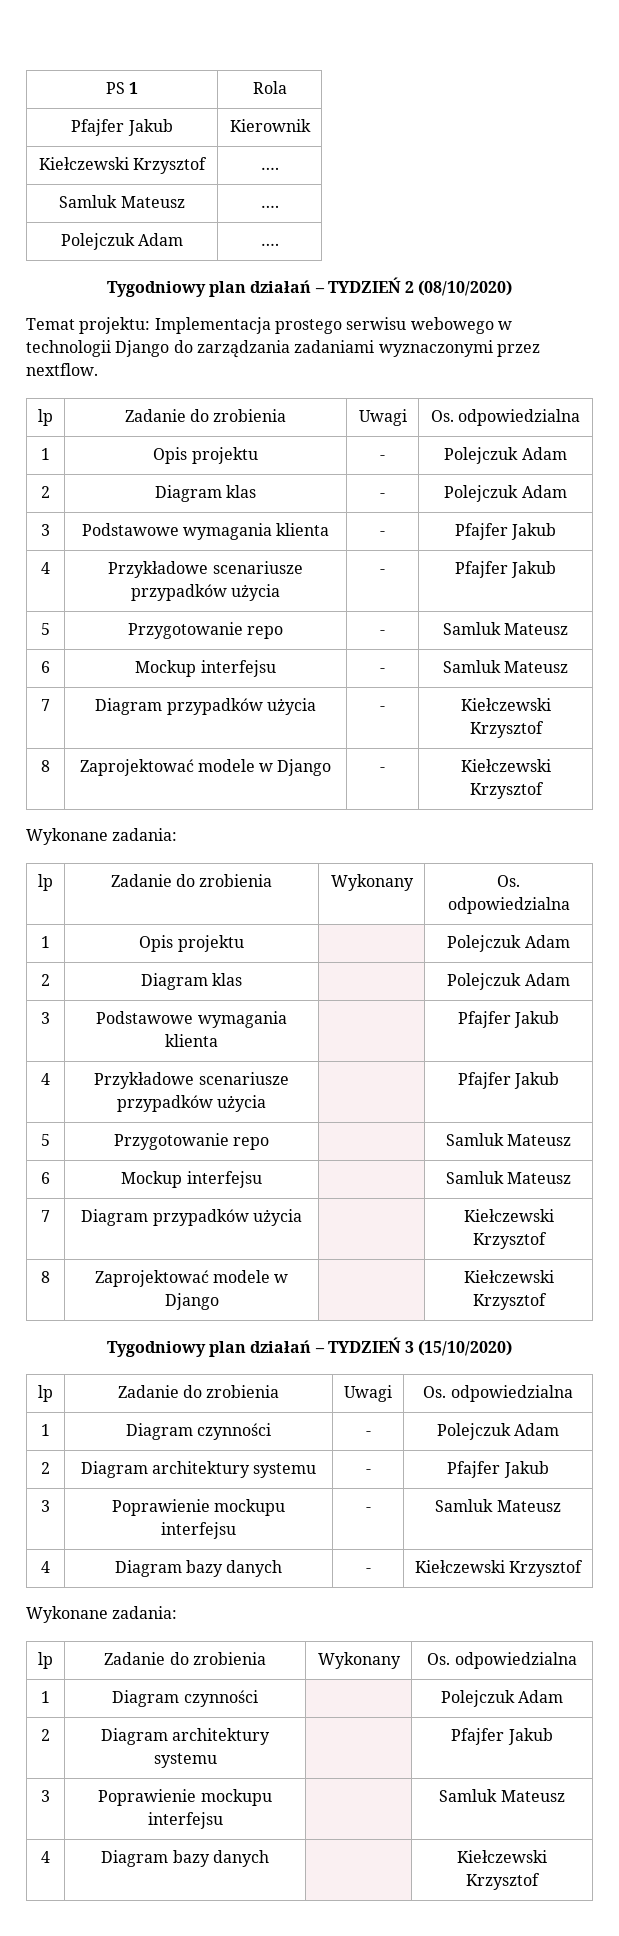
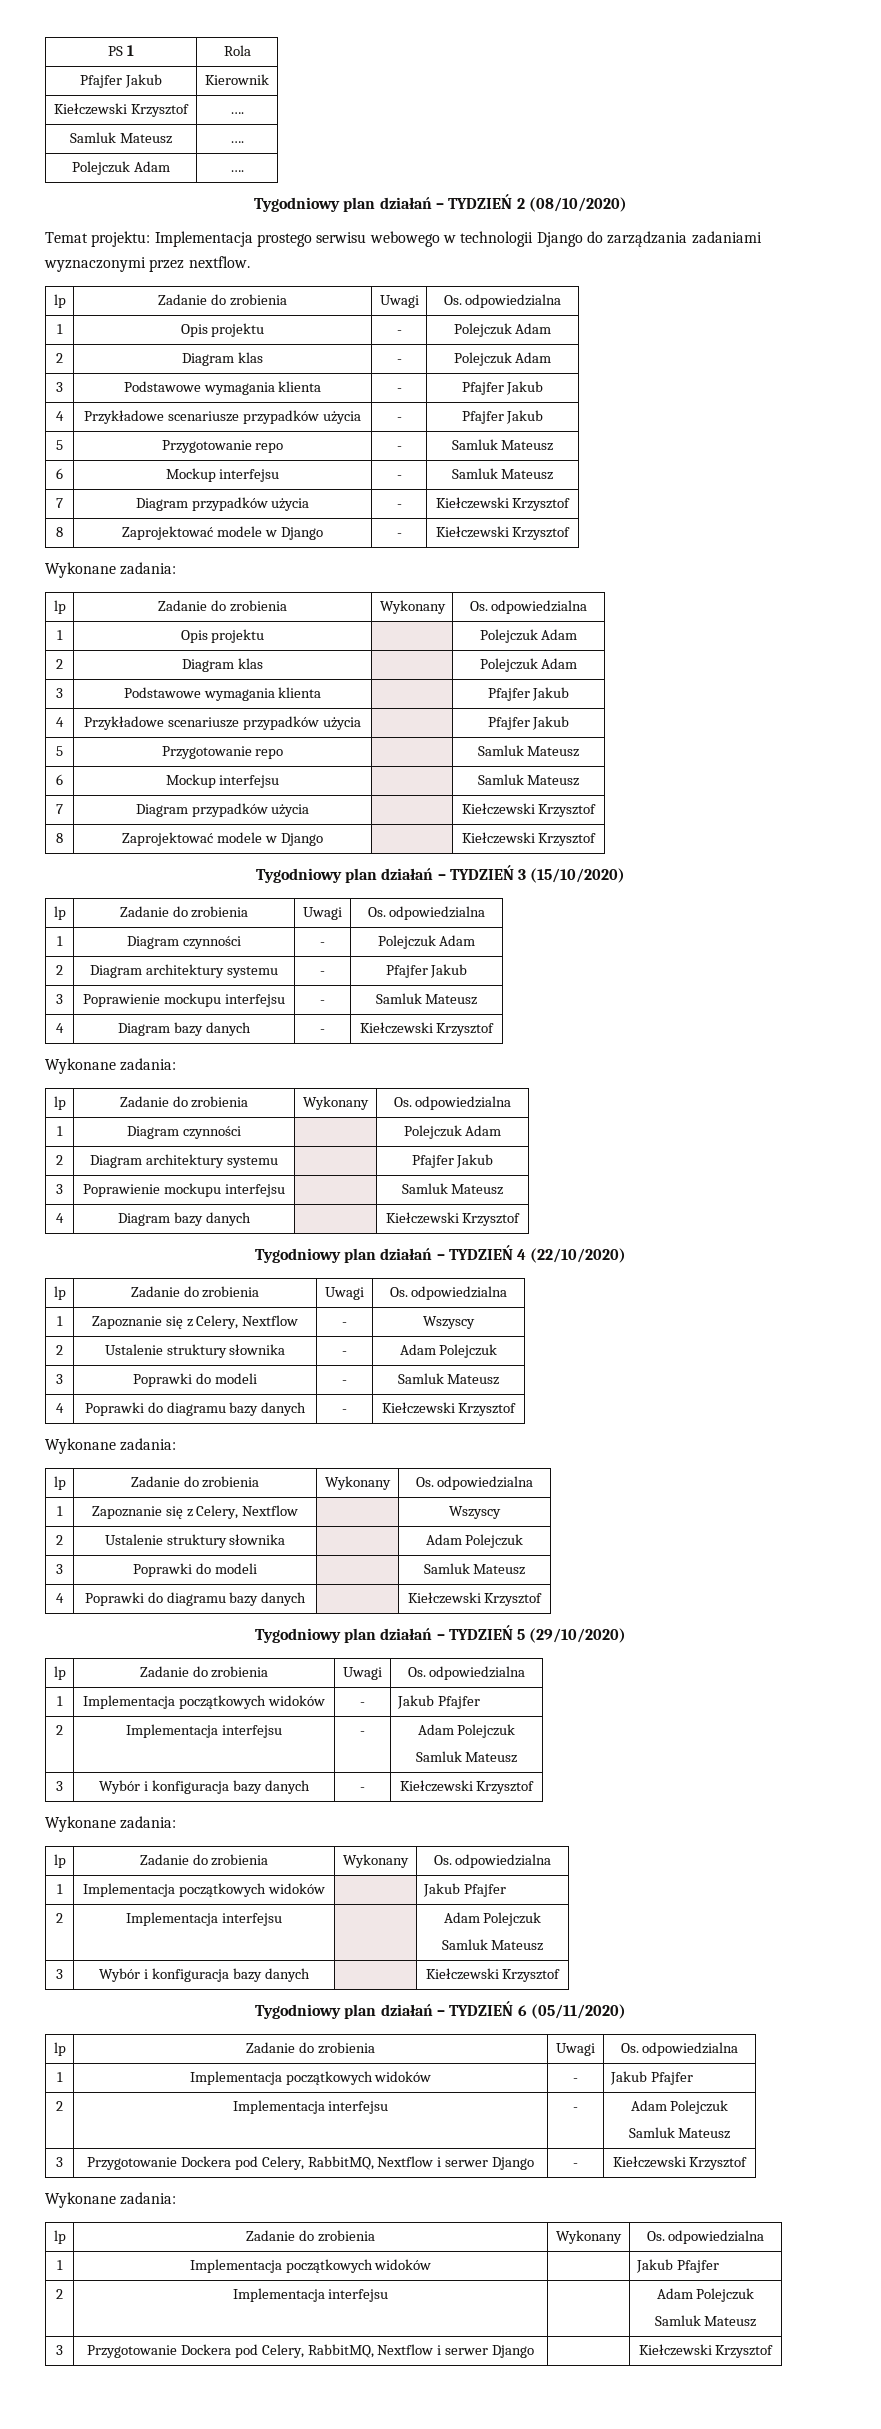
+ Tygodniowy plan działań – TYDZIEŃ 4 (22/10/2020)
+ lp | Zadanie do zrobienia | Uwagi | Os. odpowiedzialna
+ 1 | Zapoznanie się z Celery, Nextflow | - | Wszyscy
+ 2 | Ustalenie struktury słownika | - | Adam Polejczuk
+ 3 | Poprawki do modeli | - | Samluk Mateusz
+ 4 | Poprawki do diagramu bazy danych | - | Kiełczewski Krzysztof
+ Wykonane zadania:
+ lp | Zadanie do zrobienia | Wykonany | Os. odpowiedzialna
+ 1 | Zapoznanie się z Celery, Nextflow | | Wszyscy
+ 2 | Ustalenie struktury słownika | | Adam Polejczuk
+ 3 | Poprawki do modeli | | Samluk Mateusz
+ 4 | Poprawki do diagramu bazy danych | | Kiełczewski Krzysztof
+ Tygodniowy plan działań – TYDZIEŃ 5 (29/10/2020)
+ lp | Zadanie do zrobienia | Uwagi | Os. odpowiedzialna
+ 1 | Implementacja początkowych widoków | - | Jakub Pfajfer
+ 2 | Implementacja interfejsu | - | Adam Polejczuk
+ Samluk Mateusz
+ 3 | Wybór i konfiguracja bazy danych | - | Kiełczewski Krzysztof
+ Wykonane zadania:
+ lp | Zadanie do zrobienia | Wykonany | Os. odpowiedzialna
+ 1 | Implementacja początkowych widoków | | Jakub Pfajfer
+ 2 | Implementacja interfejsu | | Adam Polejczuk
+ Samluk Mateusz
+ 3 | Wybór i konfiguracja bazy danych | | Kiełczewski Krzysztof
+ Tygodniowy plan działań – TYDZIEŃ 6 (05/11/2020)
+ lp | Zadanie do zrobienia | Uwagi | Os. odpowiedzialna
+ 1 | Implementacja początkowych widoków | - | Jakub Pfajfer
+ 2 | Implementacja interfejsu | - | Adam Polejczuk
+ Samluk Mateusz
+ 3 | Przygotowanie Dockera pod Celery, RabbitMQ, Nextflow i serwer Django | - | Kiełczewski Krzysztof
+ Wykonane zadania:
+ lp | Zadanie do zrobienia | Wykonany | Os. odpowiedzialna
+ 1 | Implementacja początkowych widoków | | Jakub Pfajfer
+ 2 | Implementacja interfejsu | | Adam Polejczuk
+ Samluk Mateusz
+ 3 | Przygotowanie Dockera pod Celery, RabbitMQ, Nextflow i serwer Django | | Kiełczewski Krzysztof

